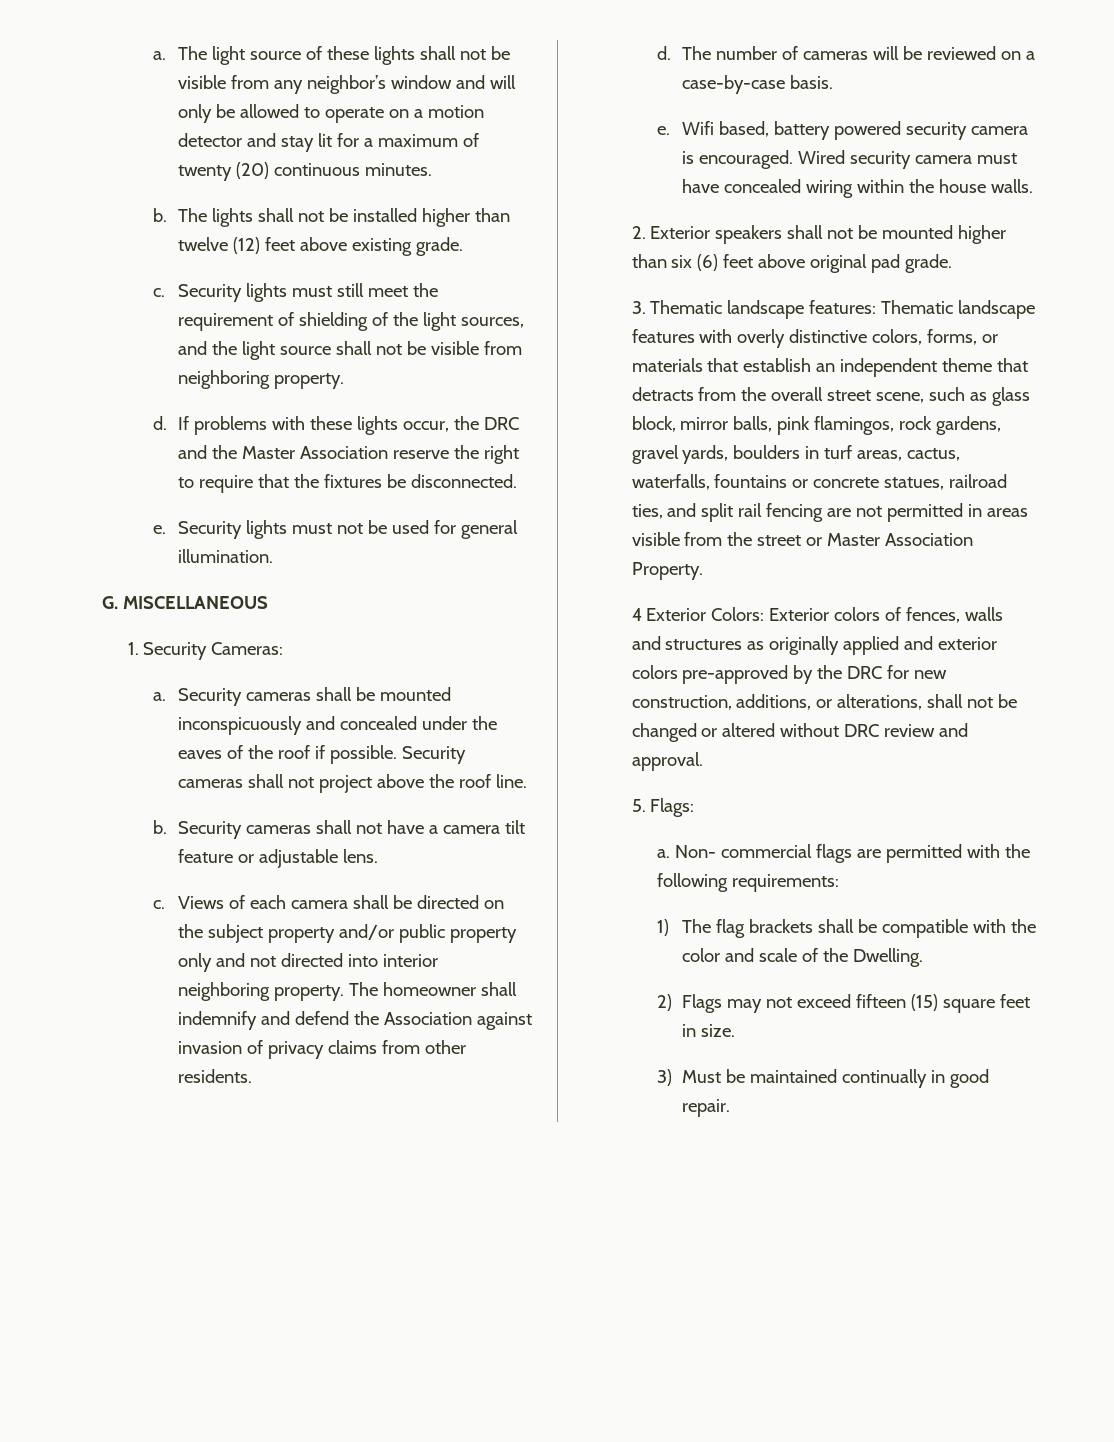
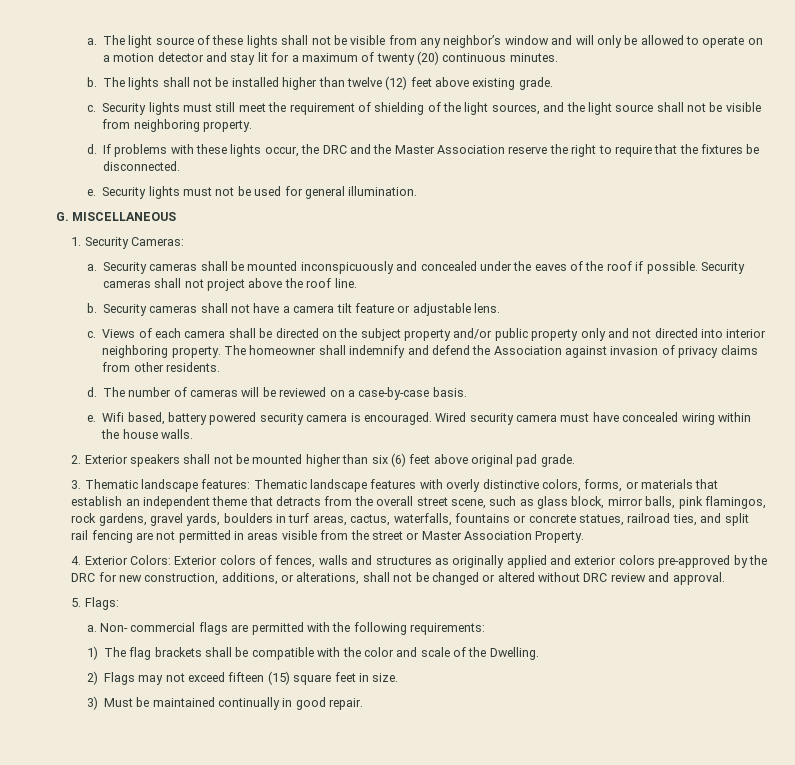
- 4 Exterior Colors: Exterior colors of fences, walls and structures as originally applied and exterior colors pre-approved by the DRC for new construction, additions, or alterations, shall not be changed or altered without DRC review and approval.
+ 4. Exterior Colors: Exterior colors of fences, walls and structures as originally applied and exterior colors pre-approved by the DRC for new construction, additions, or alterations, shall not be changed or altered without DRC review and approval.

